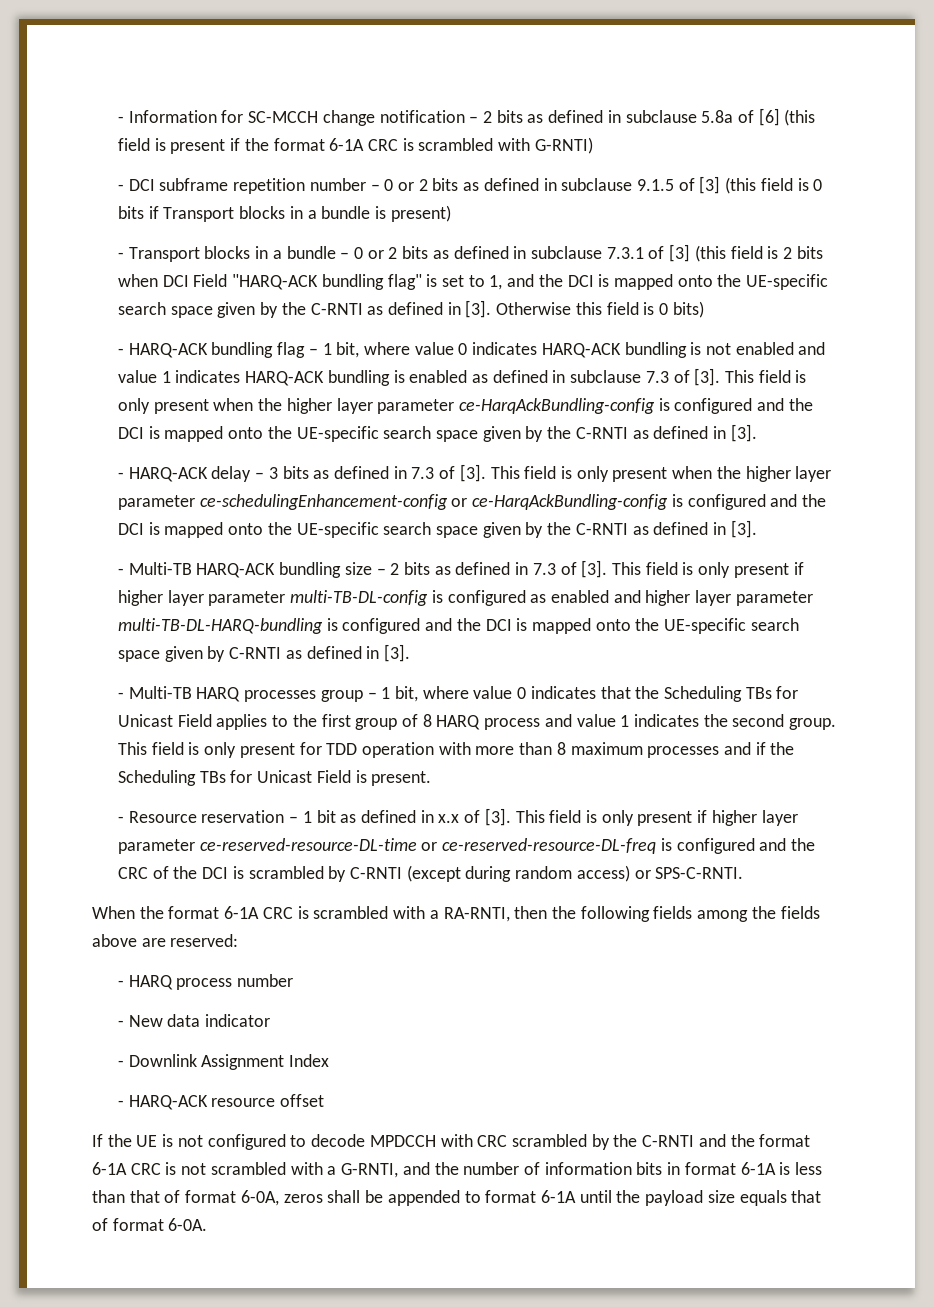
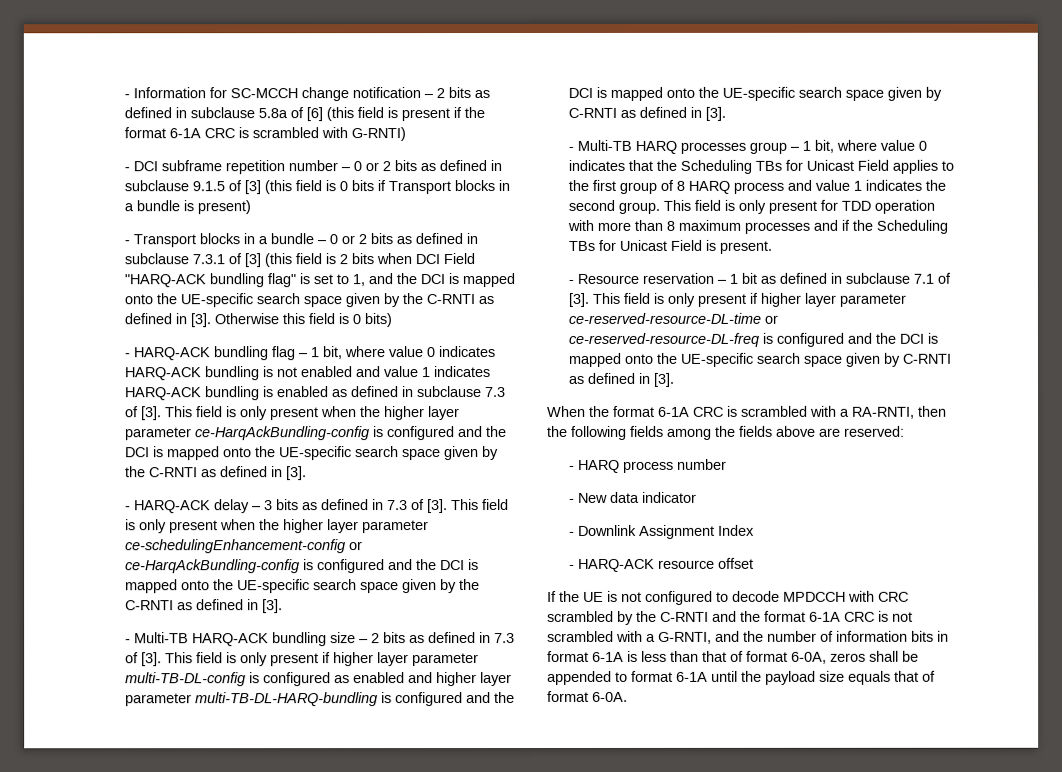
- - Resource reservation – 1 bit as defined in x.x of [3].
+ - Resource reservation – 1 bit as defined in subclause 7.1 of [3].
- This field is only present if higher layer parameter ce-reserved-resource-DL-time or ce-reserved-resource-DL-freq is configured and the CRC of the DCI is scrambled by C-RNTI (except during random access) or SPS-C-RNTI.
+ This field is only present if higher layer parameter ce-reserved-resource-DL-time or ce-reserved-resource-DL-freq is configured and the DCI is mapped onto the UE-specific search space given by C-RNTI as defined in [3].

